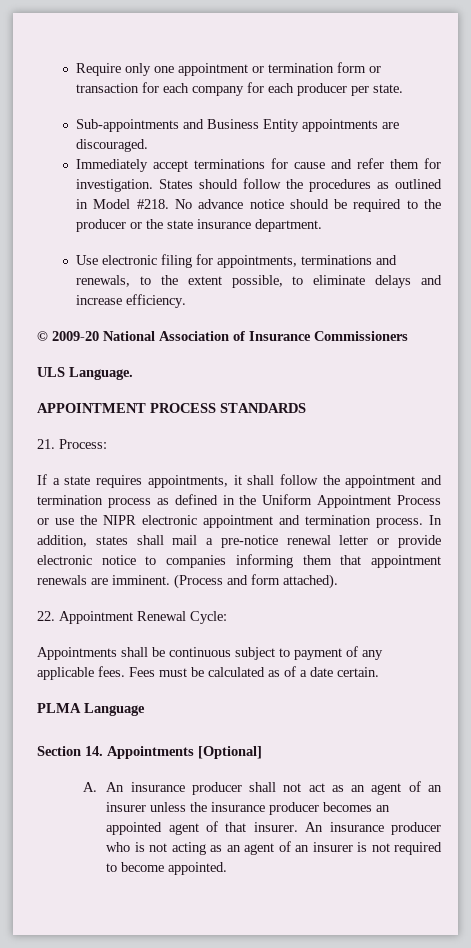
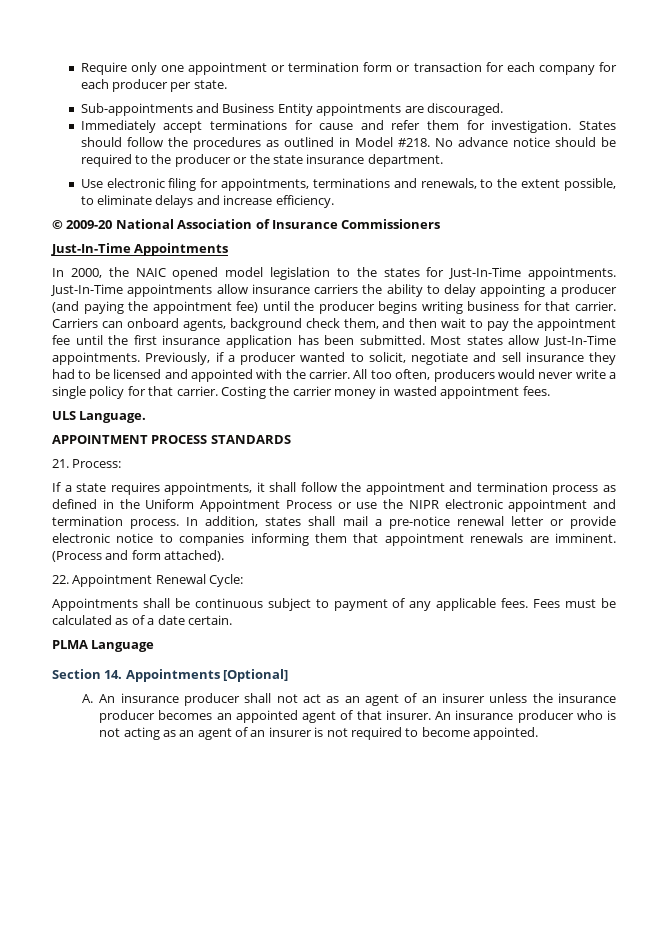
+ Just-In-Time Appointments
+ In 2000, the NAIC opened model legislation to the states for Just-In-Time appointments. Just-In-Time appointments allow insurance carriers the ability to delay appointing a producer (and paying the appointment fee) until the producer begins writing business for that carrier. Carriers can onboard agents, background check them, and then wait to pay the appointment fee until the first insurance application has been submitted. Most states allow Just-In-Time appointments. Previously, if a producer wanted to solicit, negotiate and sell insurance they had to be licensed and appointed with the carrier. All too often, producers would never write a single policy for that carrier. Costing the carrier money in wasted appointment fees.

